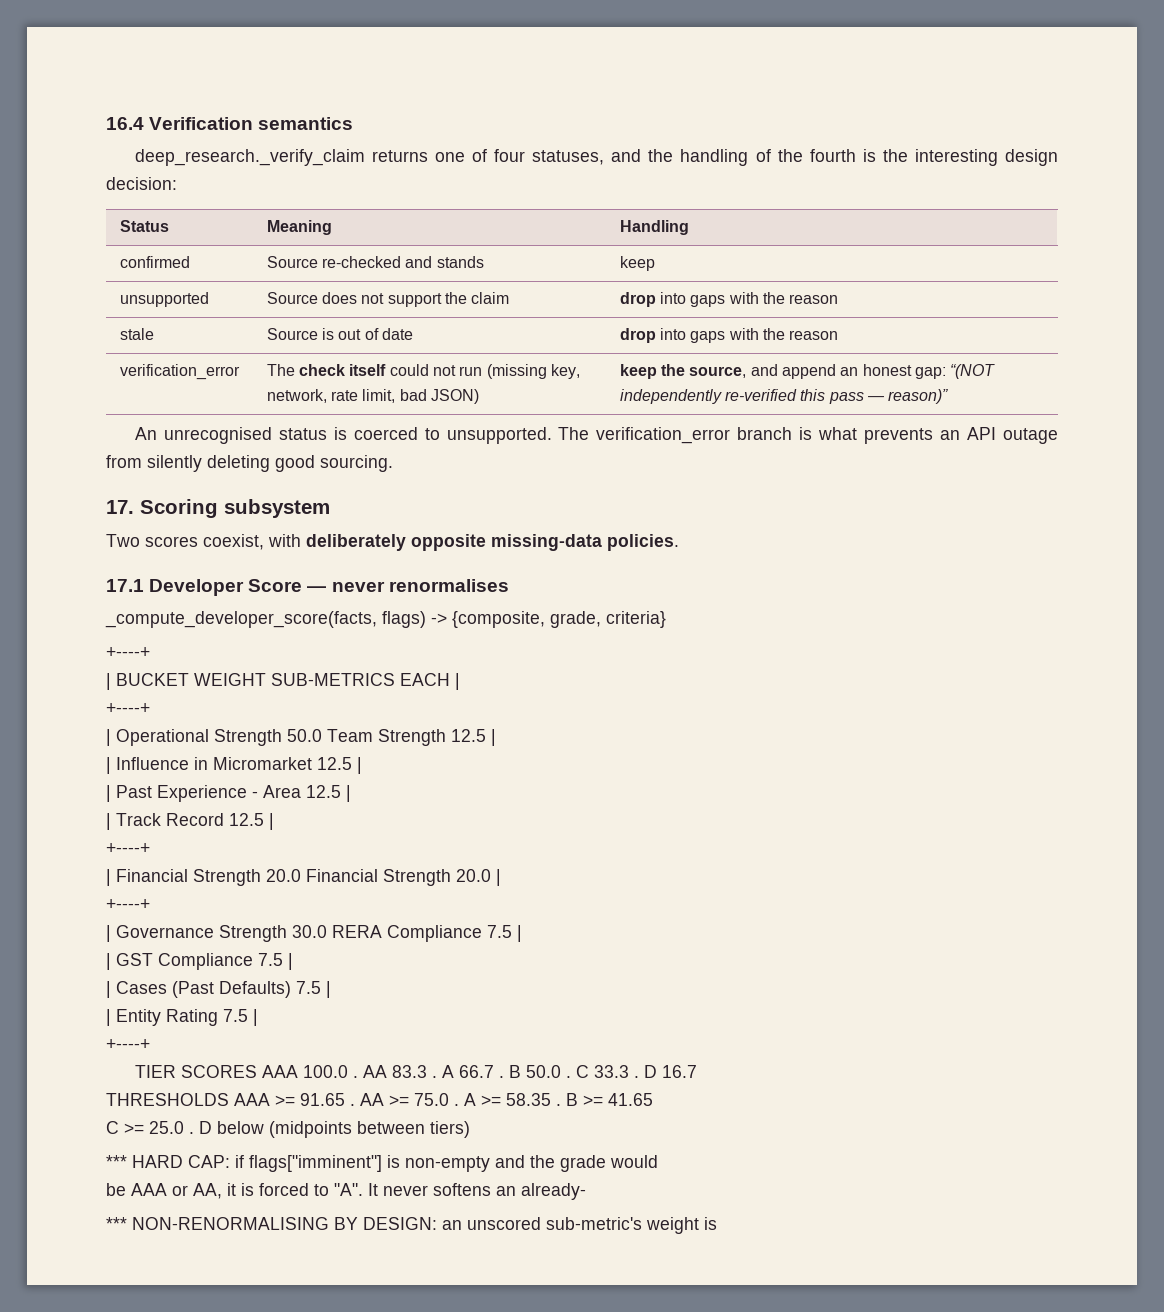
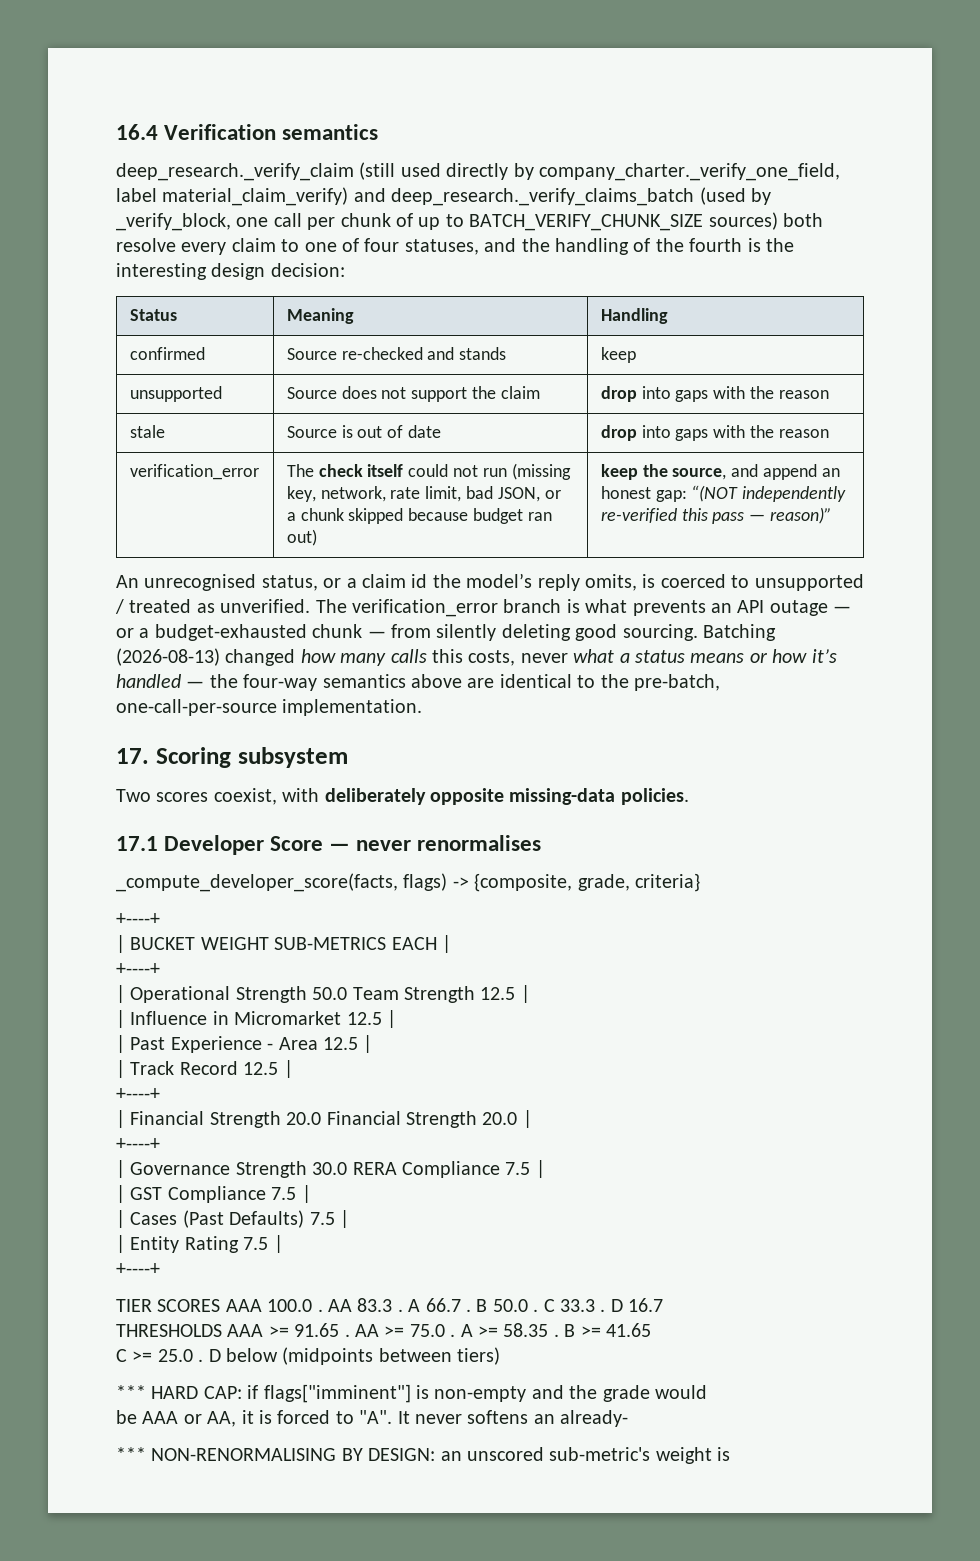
- deep_research._verify_claim returns one of four statuses, and the handling of the fourth is the interesting design decision:
+ deep_research._verify_claim (still used directly by company_charter._verify_one_field, label material_claim_verify) and deep_research._verify_claims_batch (used by _verify_block, one call per chunk of up to BATCH_VERIFY_CHUNK_SIZE sources) both resolve every claim to one of four statuses, and the handling of the fourth is the interesting design decision:
- verification_error | The check itself could not run (missing key, network, rate limit, bad JSON) | keep the source, and append an honest gap: “(NOT independently re-verified this pass — reason)”
+ verification_error | The check itself could not run (missing key, network, rate limit, bad JSON, or a chunk skipped because budget ran out) | keep the source, and append an honest gap: “(NOT independently re-verified this pass — reason)”
- An unrecognised status is coerced to unsupported.
+ An unrecognised status, or a claim id the model’s reply omits, is coerced to unsupported / treated as unverified.
- The verification_error branch is what prevents an API outage from silently deleting good sourcing.
+ The verification_error branch is what prevents an API outage — or a budget-exhausted chunk — from silently deleting good sourcing. Batching (2026-08-13) changed how many calls this costs, never what a status means or how it’s handled — the four-way semantics above are identical to the pre-batch, one-call-per-source implementation.

